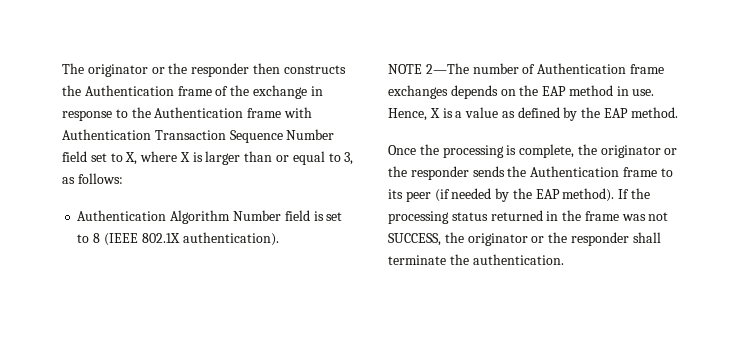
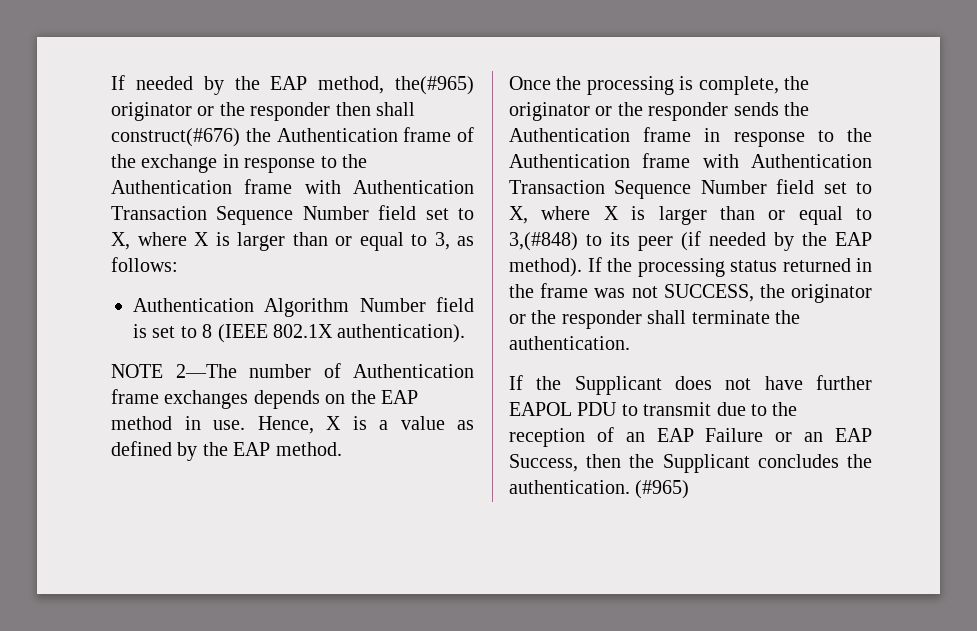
- The originator or the responder then constructs the Authentication frame of the exchange in response to the Authentication frame with Authentication Transaction Sequence Number field set to X, where X is larger than or equal to 3, as follows:
+ If needed by the EAP method, the(#965) originator or the responder then shall construct(#676) the Authentication frame of the exchange in response to the Authentication frame with Authentication Transaction Sequence Number field set to X, where X is larger than or equal to 3, as follows:
- Once the processing is complete, the originator or the responder sends the Authentication frame to its peer (if needed by the EAP method).
+ Once the processing is complete, the originator or the responder sends the Authentication frame in response to the Authentication frame with Authentication Transaction Sequence Number field set to X, where X is larger than or equal to 3,(#848) to its peer (if needed by the EAP method).
+ If the Supplicant does not have further EAPOL PDU to transmit due to the reception of an EAP Failure or an EAP Success, then the Supplicant concludes the authentication. (#965)

